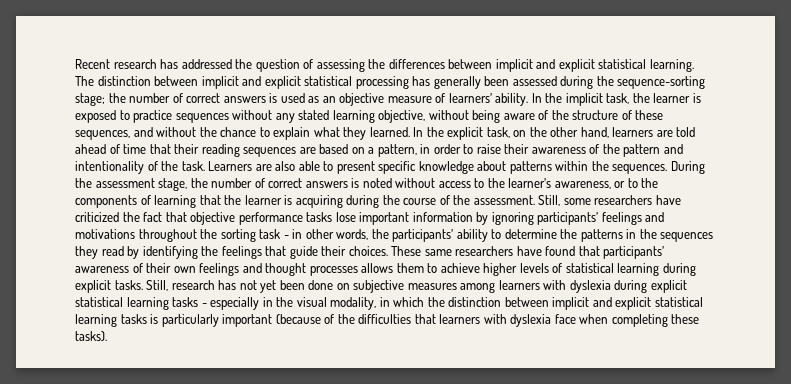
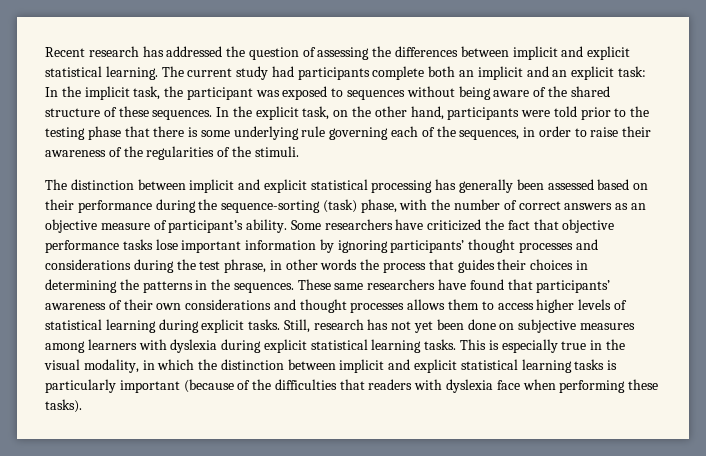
- The distinction between implicit and explicit statistical processing has generally been assessed during the sequence-sorting stage; the number of correct answers is used as an objective measure of learners’ ability. In the implicit task, the learner is exposed to practice sequences without any stated learning objective, without being aware of the structure of these sequences, and without the chance to explain what they learned. In the explicit task, on the other hand, learners are told ahead of time that their reading sequences are based on a pattern, in order to raise their awareness of the pattern and intentionality of the task. Learners are also able to present specific knowledge about patterns within the sequences. During the assessment stage, the number of correct answers is noted without access to the learner’s awareness, or to the components of learning that the learner is acquiring during the course of the assessment. Still, some researchers have criticized the fact that objective performance tasks lose important information by ignoring participants’ feelings and motivations throughout the sorting task - in other words, the participants’ ability to determine the patterns in the sequences they read by identifying the feelings that guide their choices.
+ The current study had participants complete both an implicit and an explicit task: In the implicit task, the participant was exposed to sequences without being aware of the shared structure of these sequences. In the explicit task, on the other hand, participants were told prior to the testing phase that there is some underlying rule governing each of the sequences, in order to raise their awareness of the regularities of the stimuli.
+ The distinction between implicit and explicit statistical processing has generally been assessed based on their performance during the sequence-sorting (task) phase, with the number of correct answers as an objective measure of participant’s ability. Some researchers have criticized the fact that objective performance tasks lose important information by ignoring participants’ thought processes and considerations during the test phrase, in other words the process that guides their choices in determining the patterns in the sequences.
- These same researchers have found that participants’ awareness of their own feelings and thought processes allows them to achieve higher levels of statistical learning during explicit tasks.
+ These same researchers have found that participants’ awareness of their own considerations and thought processes allows them to access higher levels of statistical learning during explicit tasks.
- Still, research has not yet been done on subjective measures among learners with dyslexia during explicit statistical learning tasks - especially in the visual modality, in which the distinction between implicit and explicit statistical learning tasks is particularly important (because of the difficulties that learners with dyslexia face when completing these tasks).
+ Still, research has not yet been done on subjective measures among learners with dyslexia during explicit statistical learning tasks. This is especially true in the visual modality, in which the distinction between implicit and explicit statistical learning tasks is particularly important (because of the difficulties that readers with dyslexia face when performing these tasks).

